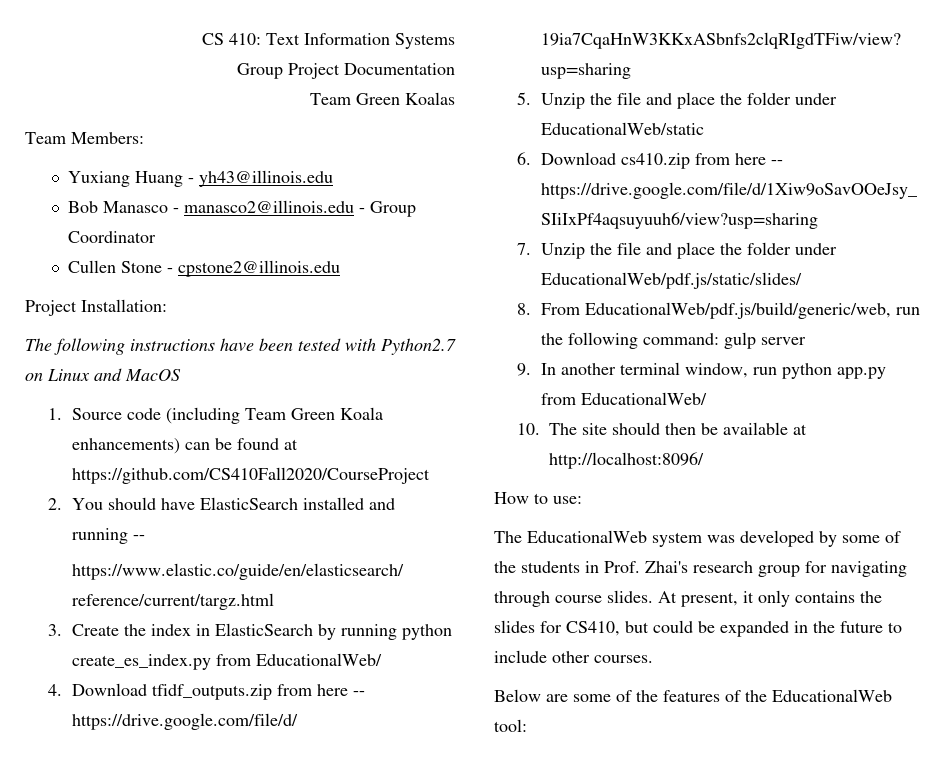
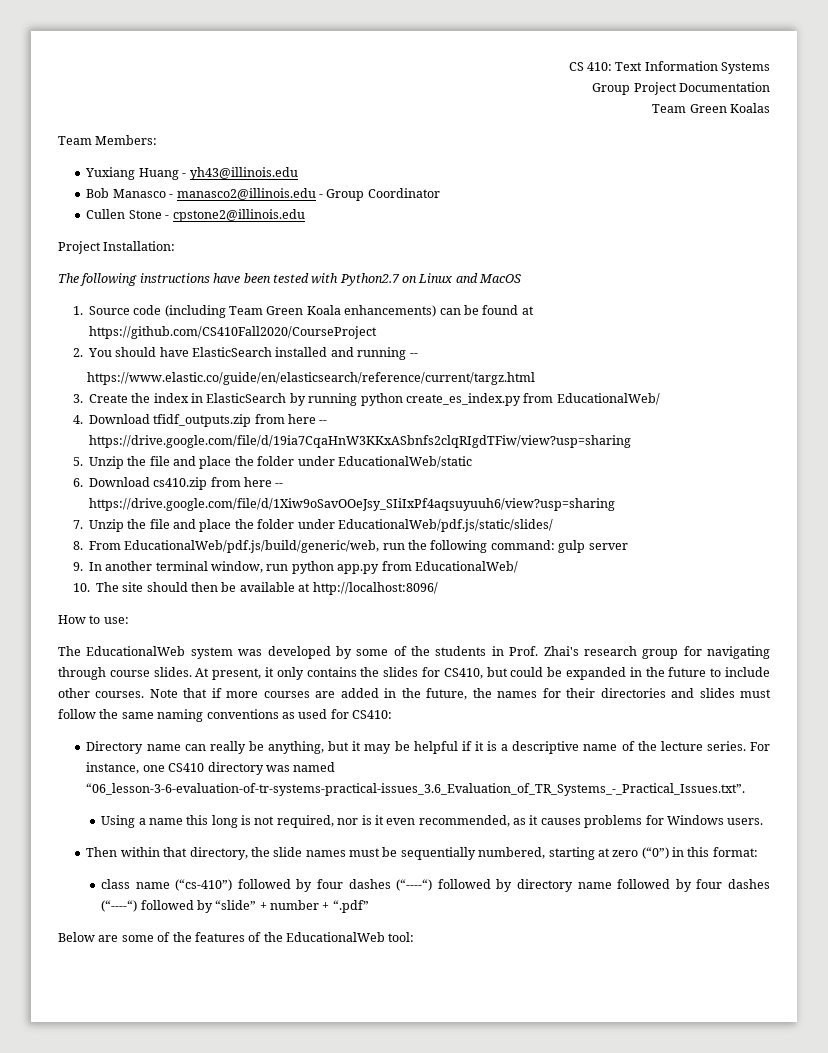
+ Note that if more courses are added in the future, the names for their directories and slides must follow the same naming conventions as used for CS410:
+ Directory name can really be anything, but it may be helpful if it is a descriptive name of the lecture series. For instance, one CS410 directory was named “06_lesson-3-6-evaluation-of-tr-systems-practical-issues_3.6_Evaluation_of_TR_Systems_-_Practical_Issues.txt”.
+ Using a name this long is not required, nor is it even recommended, as it causes problems for Windows users.
+ Then within that directory, the slide names must be sequentially numbered, starting at zero (“0”) in this format:
+ class name (“cs-410”) followed by four dashes (“----“) followed by directory name followed by four dashes (“----“) followed by “slide” + number + “.pdf”

